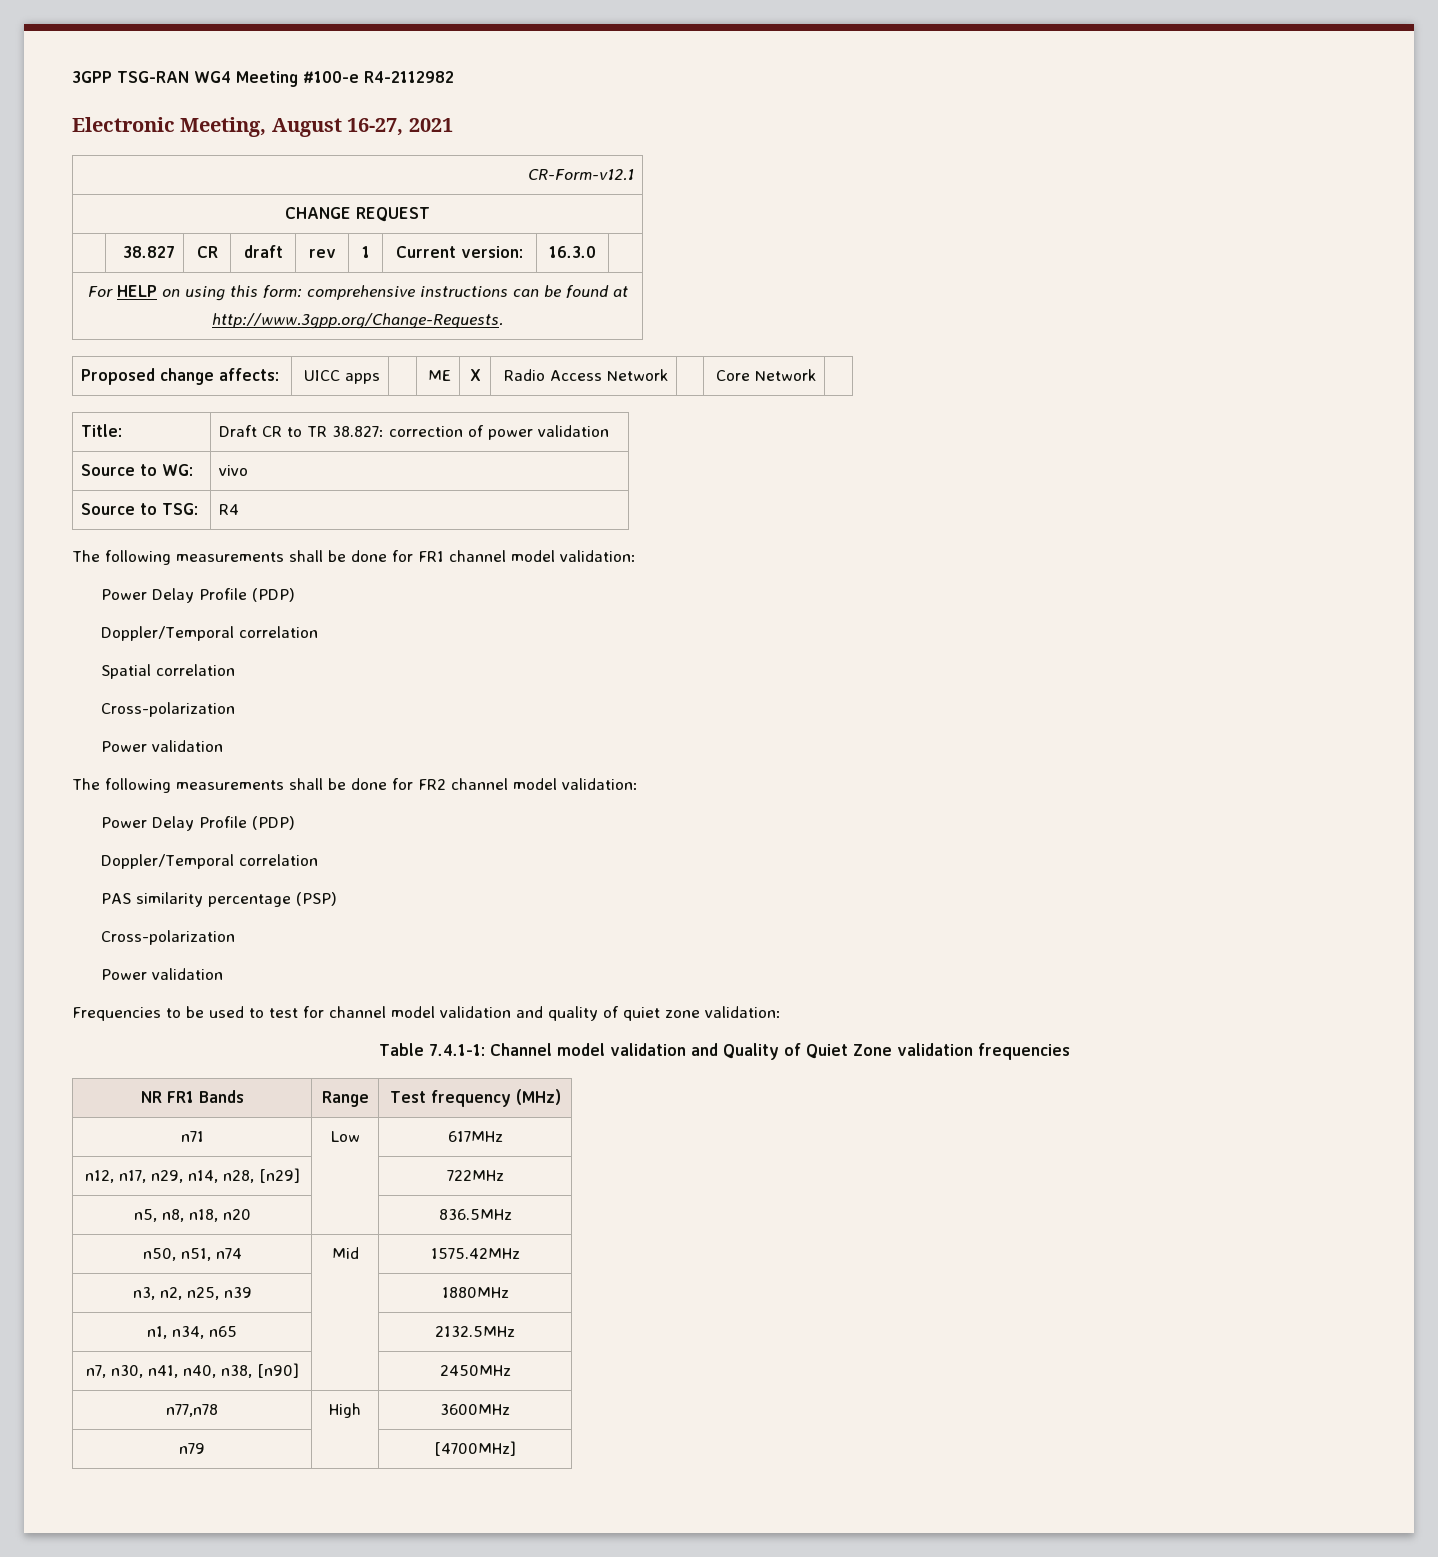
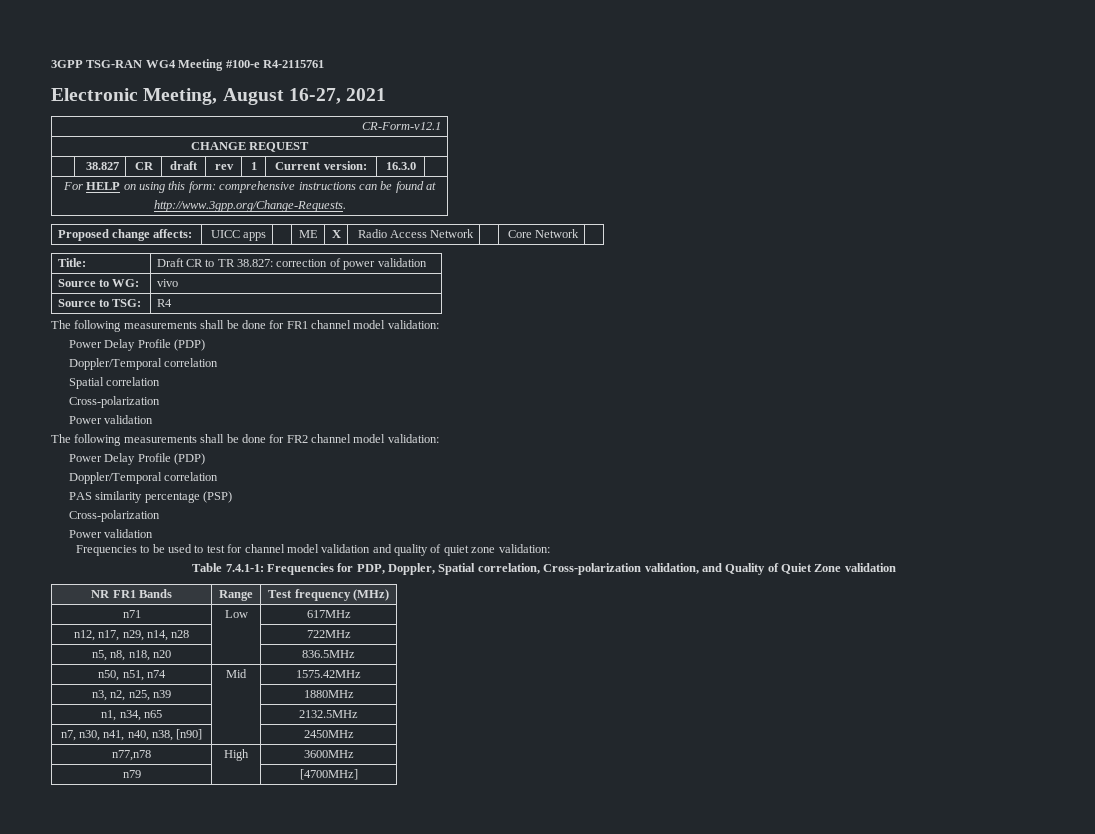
- 3GPP TSG-RAN WG4 Meeting #100-e R4-2112982
+ 3GPP TSG-RAN WG4 Meeting #100-e R4-2115761
- Table 7.4.1-1: Channel model validation and Quality of Quiet Zone validation frequencies
+ Table 7.4.1-1: Frequencies for PDP, Doppler, Spatial correlation, Cross-polarization validation, and Quality of Quiet Zone validation
- n12, n17, n29, n14, n28, [n29] | | 722MHz
+ n12, n17, n29, n14, n28 | | 722MHz

